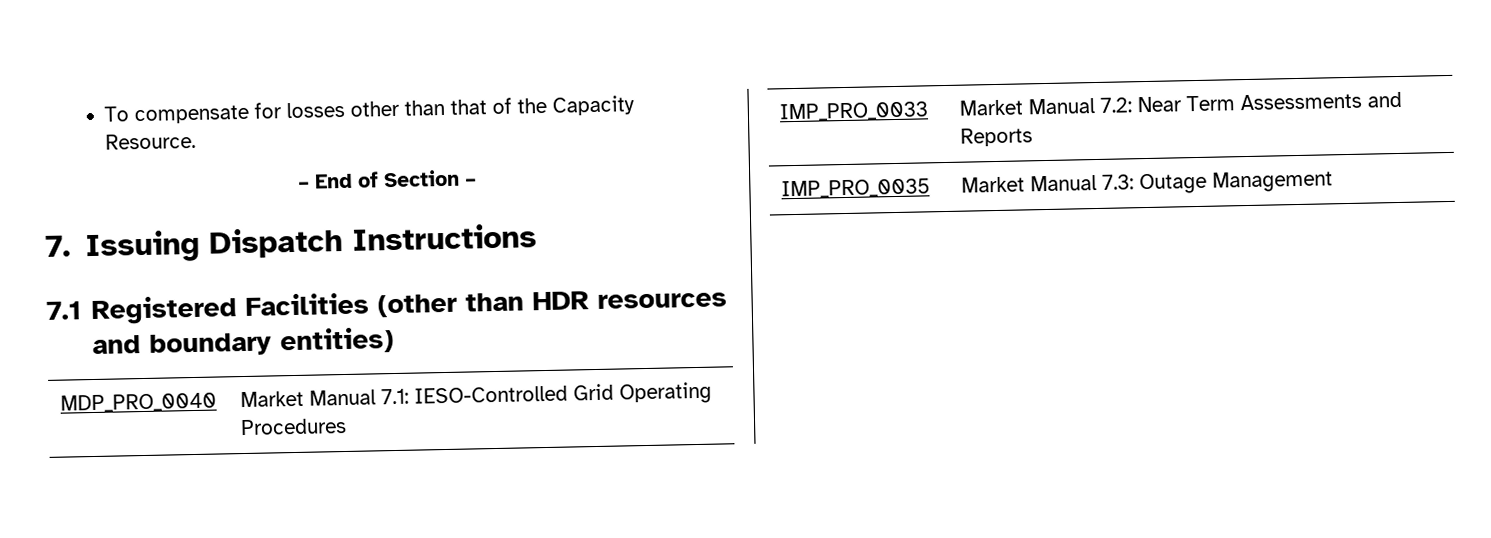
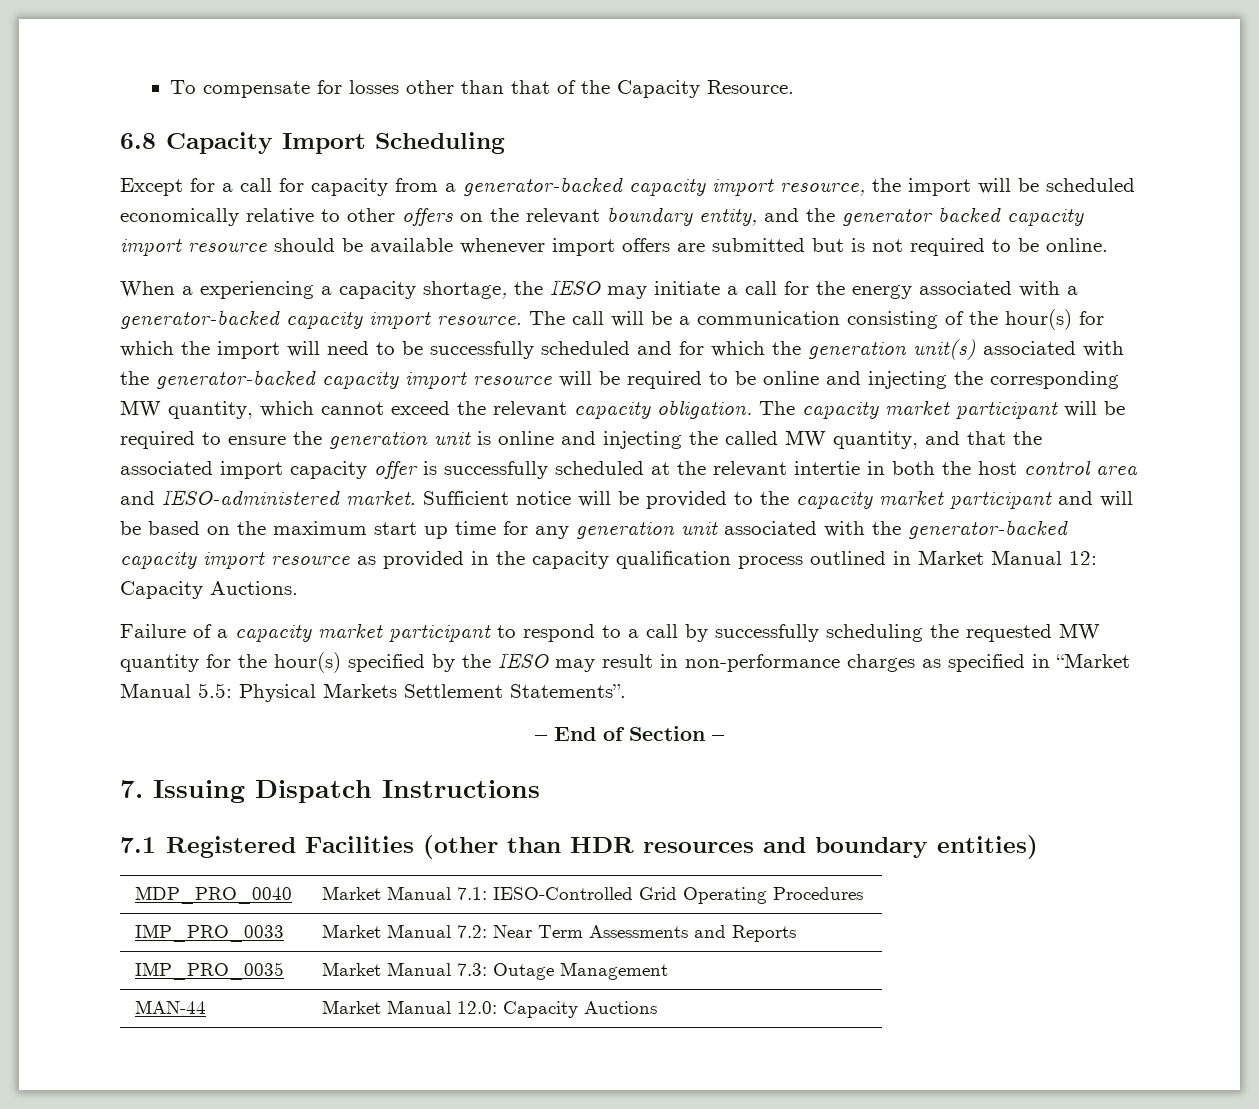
+ 6.8 Capacity Import Scheduling
+ Except for a call for capacity from a generator-backed capacity import resource, the import will be scheduled economically relative to other offers on the relevant boundary entity, and the generator backed capacity import resource should be available whenever import offers are submitted but is not required to be online.
+ When a experiencing a capacity shortage, the IESO may initiate a call for the energy associated with a generator-backed capacity import resource. The call will be a communication consisting of the hour(s) for which the import will need to be successfully scheduled and for which the generation unit(s) associated with the generator-backed capacity import resource will be required to be online and injecting the corresponding MW quantity, which cannot exceed the relevant capacity obligation. The capacity market participant will be required to ensure the generation unit is online and injecting the called MW quantity, and that the associated import capacity offer is successfully scheduled at the relevant intertie in both the host control area and IESO-administered market. Sufficient notice will be provided to the capacity market participant and will be based on the maximum start up time for any generation unit associated with the generator-backed capacity import resource as provided in the capacity qualification process outlined in Market Manual 12: Capacity Auctions.
+ Failure of a capacity market participant to respond to a call by successfully scheduling the requested MW quantity for the hour(s) specified by the IESO may result in non-performance charges as specified in “Market Manual 5.5: Physical Markets Settlement Statements”.
+ MAN-44 | Market Manual 12.0: Capacity Auctions

